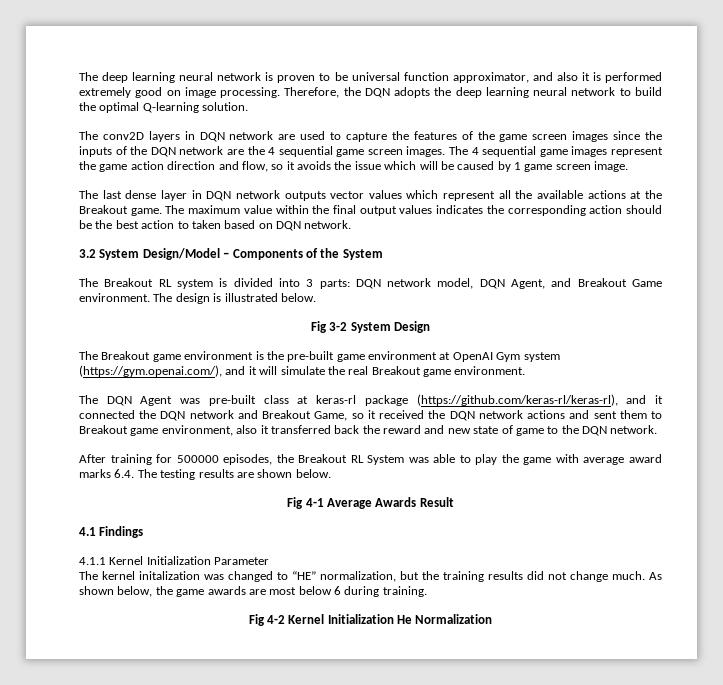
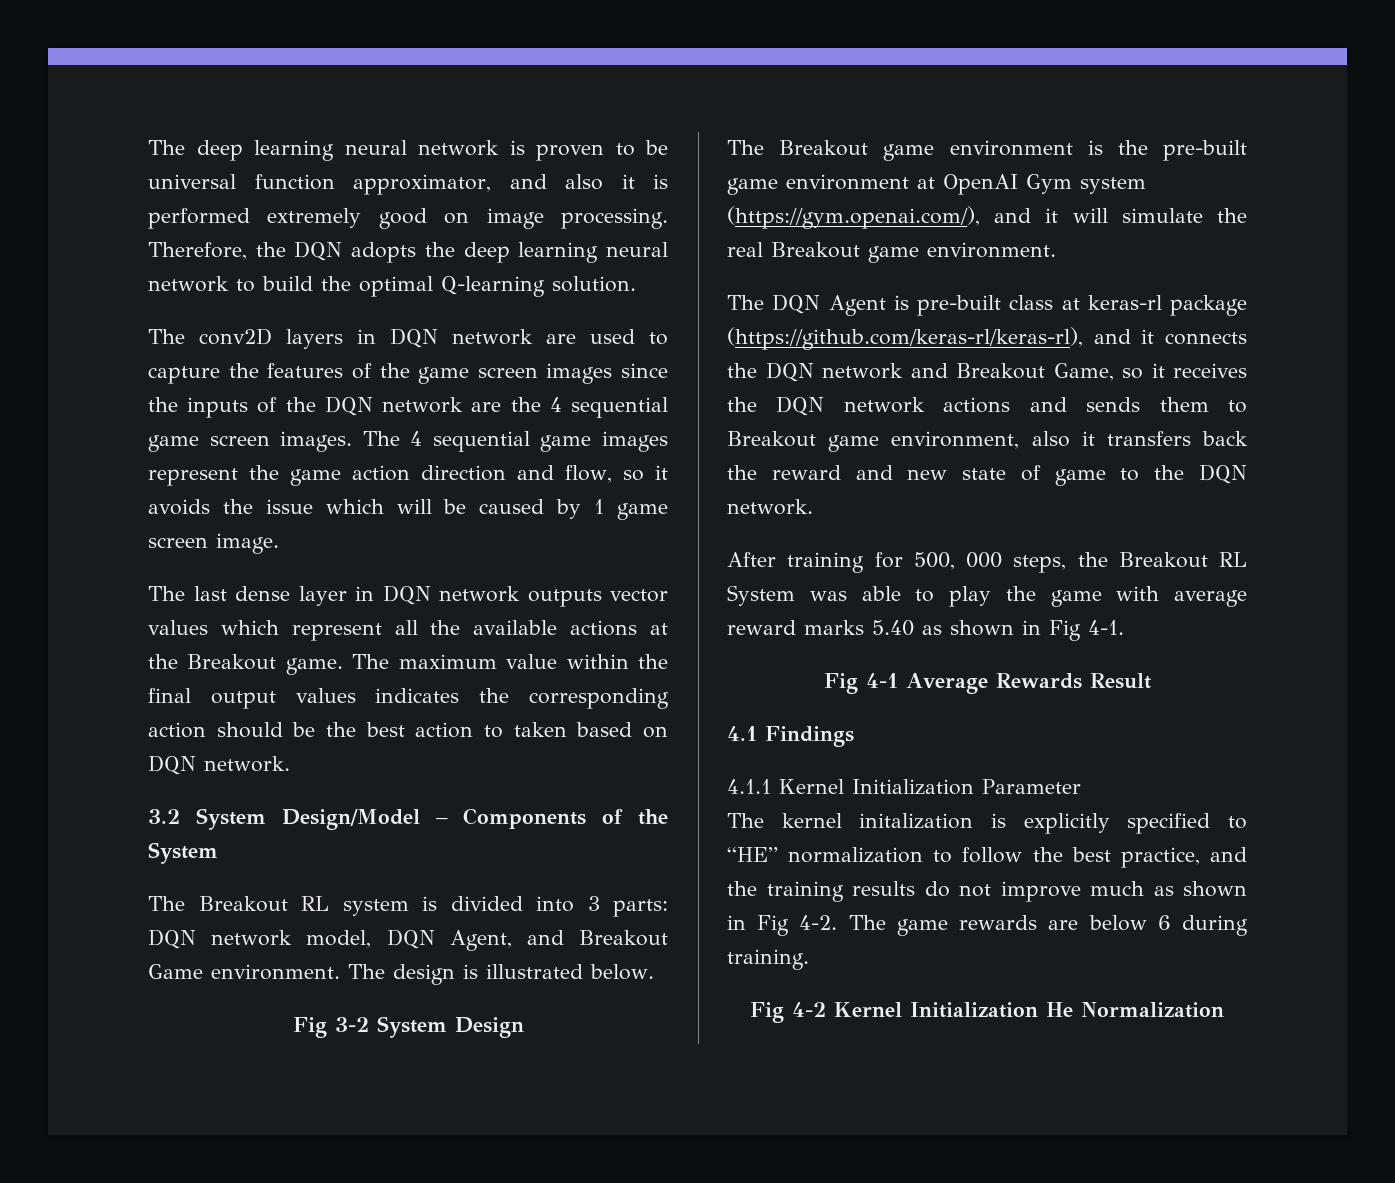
- The DQN Agent was pre-built class at keras-rl package (https://github.com/keras-rl/keras-rl), and it connected the DQN network and Breakout Game, so it received the DQN network actions and sent them to Breakout game environment, also it transferred back the reward and new state of game to the DQN network.
+ The DQN Agent is pre-built class at keras-rl package (https://github.com/keras-rl/keras-rl), and it connects the DQN network and Breakout Game, so it receives the DQN network actions and sends them to Breakout game environment, also it transfers back the reward and new state of game to the DQN network.
- After training for 500000 episodes, the Breakout RL System was able to play the game with average award marks 6.4. The testing results are shown below.
+ After training for 500, 000 steps, the Breakout RL System was able to play the game with average reward marks 5.40 as shown in Fig 4-1.
- Fig 4-1 Average Awards Result
+ Fig 4-1 Average Rewards Result
- The kernel initalization was changed to “HE” normalization, but the training results did not change much. As shown below, the game awards are most below 6 during training.
+ The kernel initalization is explicitly specified to “HE” normalization to follow the best practice, and the training results do not improve much as shown in Fig 4-2. The game rewards are below 6 during training.

